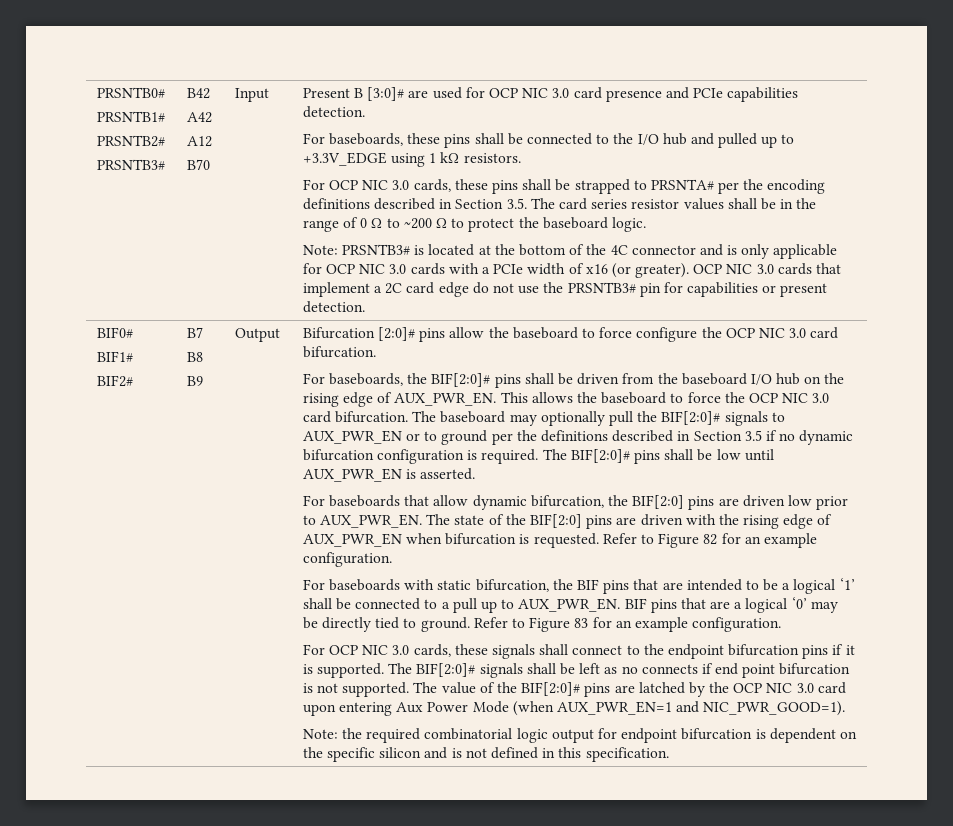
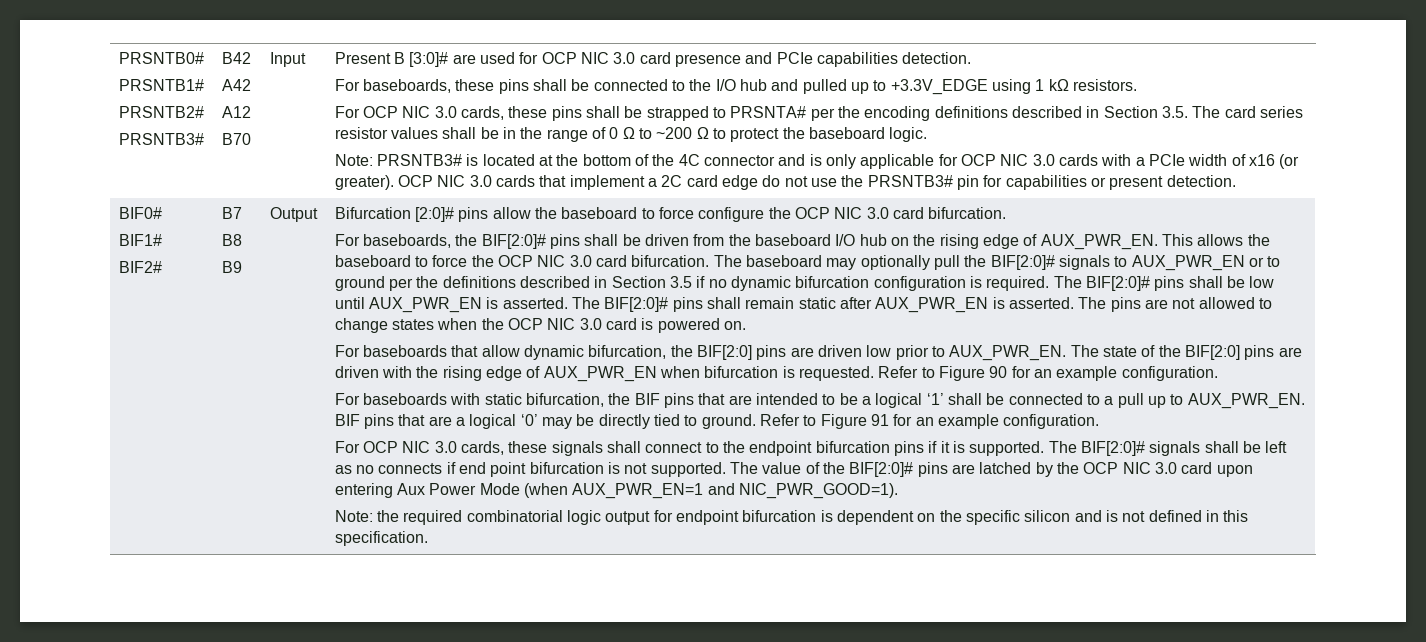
+ The BIF[2:0]# pins shall remain static after AUX_PWR_EN is asserted. The pins are not allowed to change states when the OCP NIC 3.0 card is powered on.
- Refer to Figure 82 for an example configuration.
+ Refer to Figure 90 for an example configuration.
- Refer to Figure 83 for an example configuration.
+ Refer to Figure 91 for an example configuration.

